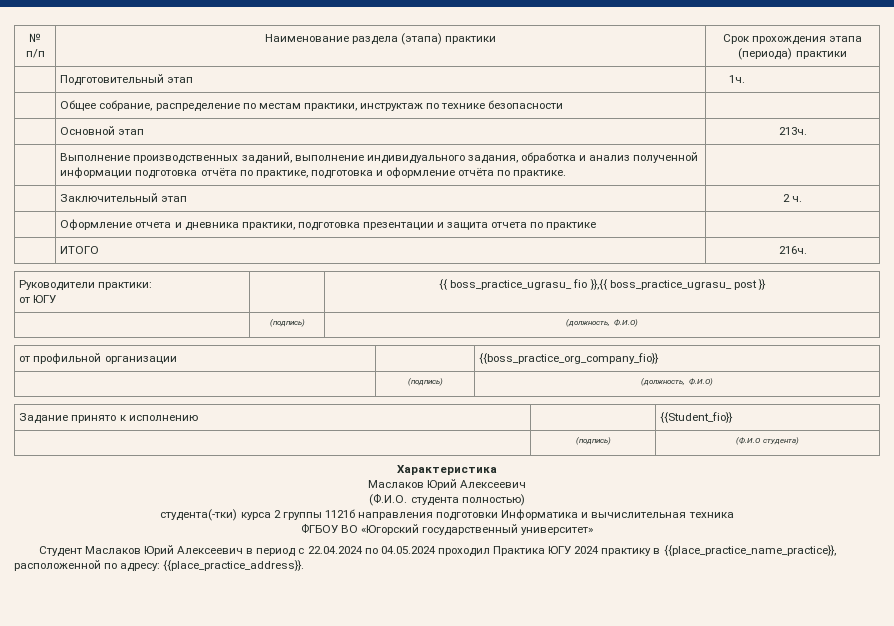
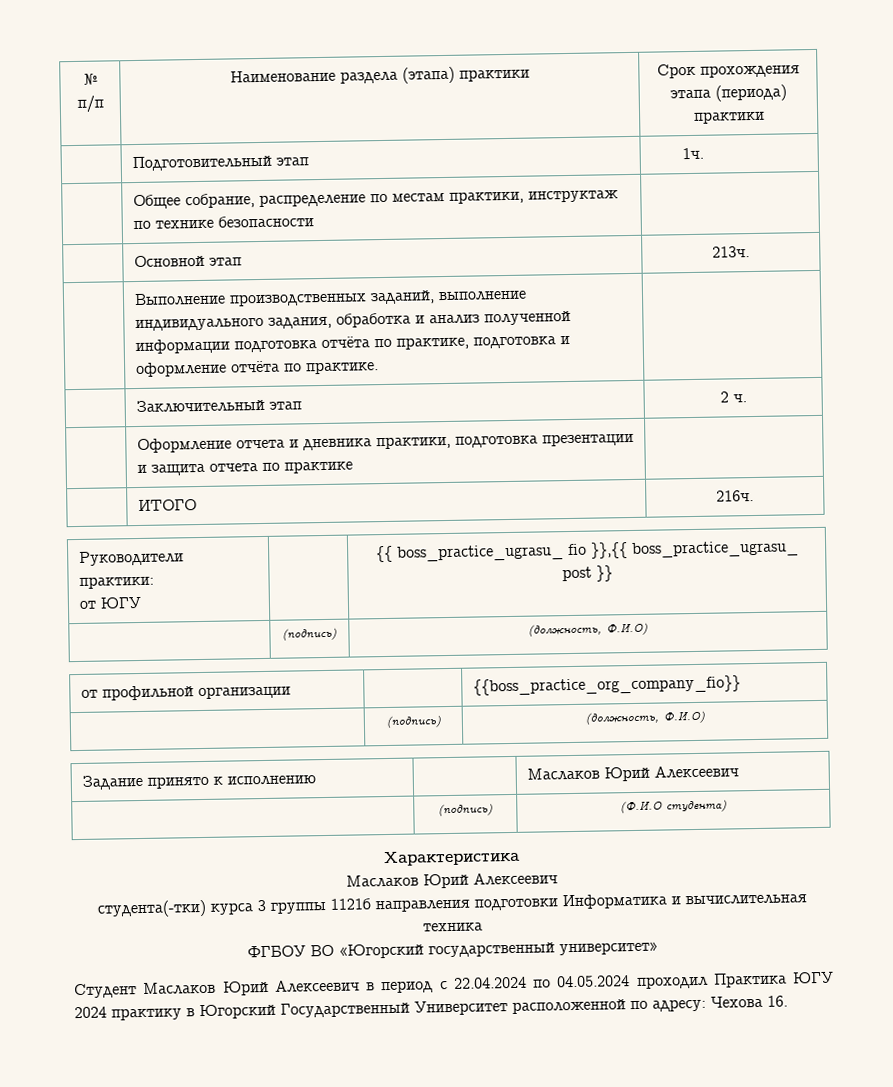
- Задание принято к исполнению | | {{Student_fio}}
+ Задание принято к исполнению | | Маслаков Юрий Алексеевич
- (Ф.И.О. студента полностью)
- студента(-тки) курса 2 группы 1121б направления подготовки Информатика и вычислительная техника
+ студента(-тки) курса 3 группы 1121б направления подготовки Информатика и вычислительная техника
- Студент Маслаков Юрий Алексеевич в период с 22.04.2024 по 04.05.2024 проходил Практика ЮГУ 2024 практику в {{place_practice_name_practice}}, расположенной по адресу: {{place_practice_address}}.
+ Студент Маслаков Юрий Алексеевич в период с 22.04.2024 по 04.05.2024 проходил Практика ЮГУ 2024 практику в Югорский Государственный Университет расположенной по адресу: Чехова 16.

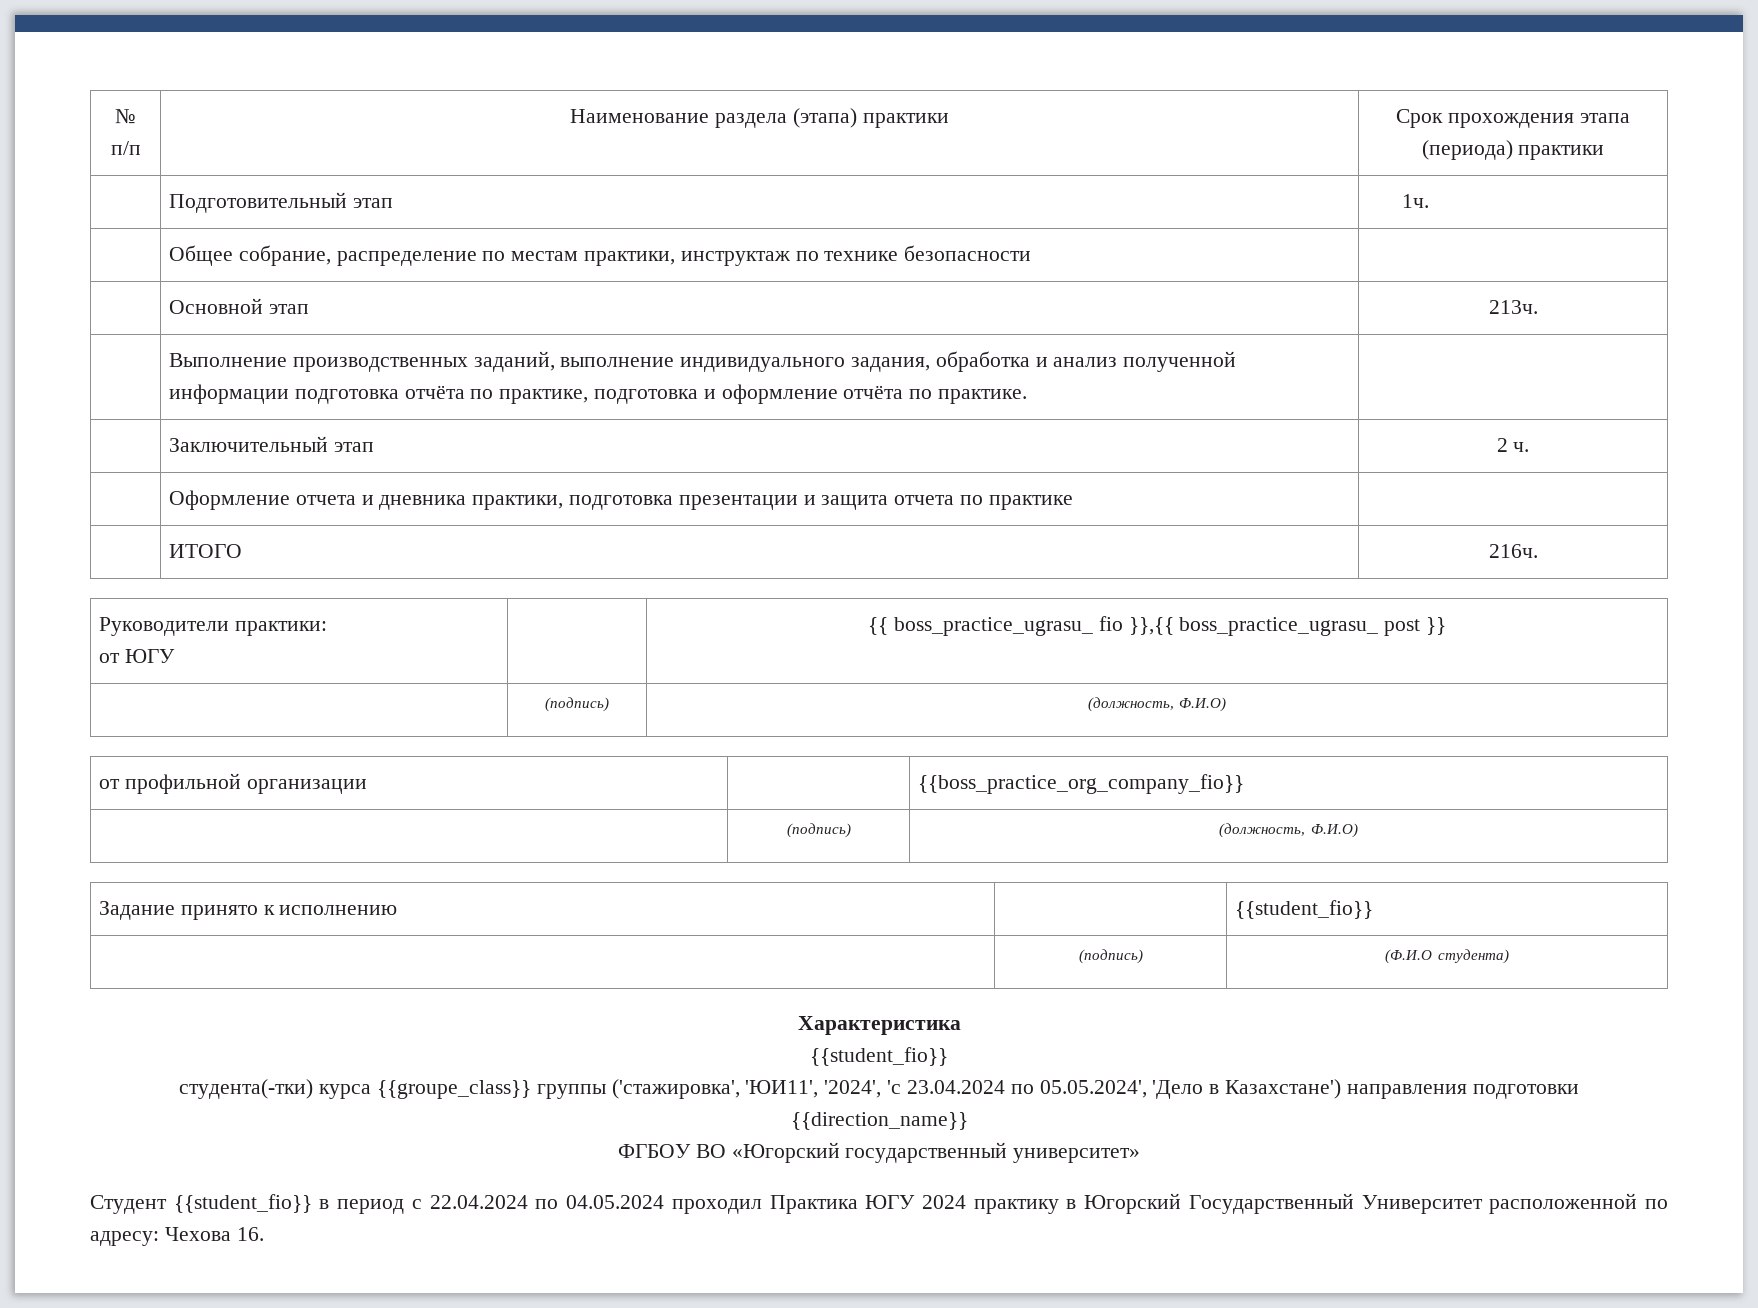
- Задание принято к исполнению | | Маслаков Юрий Алексеевич
+ Задание принято к исполнению | | {{student_fio}}
  Характеристика
- Маслаков Юрий Алексеевич
+ {{student_fio}}
- студента(-тки) курса 3 группы 1121б направления подготовки Информатика и вычислительная техника
+ студента(-тки) курса {{groupe_class}} группы ('стажировка', 'ЮИ11', '2024', 'с 23.04.2024 по 05.05.2024', 'Дело в Казахстане') направления подготовки {{direction_name}}
- Студент Маслаков Юрий Алексеевич в период с 22.04.2024 по 04.05.2024 проходил Практика ЮГУ 2024 практику в Югорский Государственный Университет расположенной по адресу: Чехова 16.
+ Студент {{student_fio}} в период с 22.04.2024 по 04.05.2024 проходил Практика ЮГУ 2024 практику в Югорский Государственный Университет расположенной по адресу: Чехова 16.

